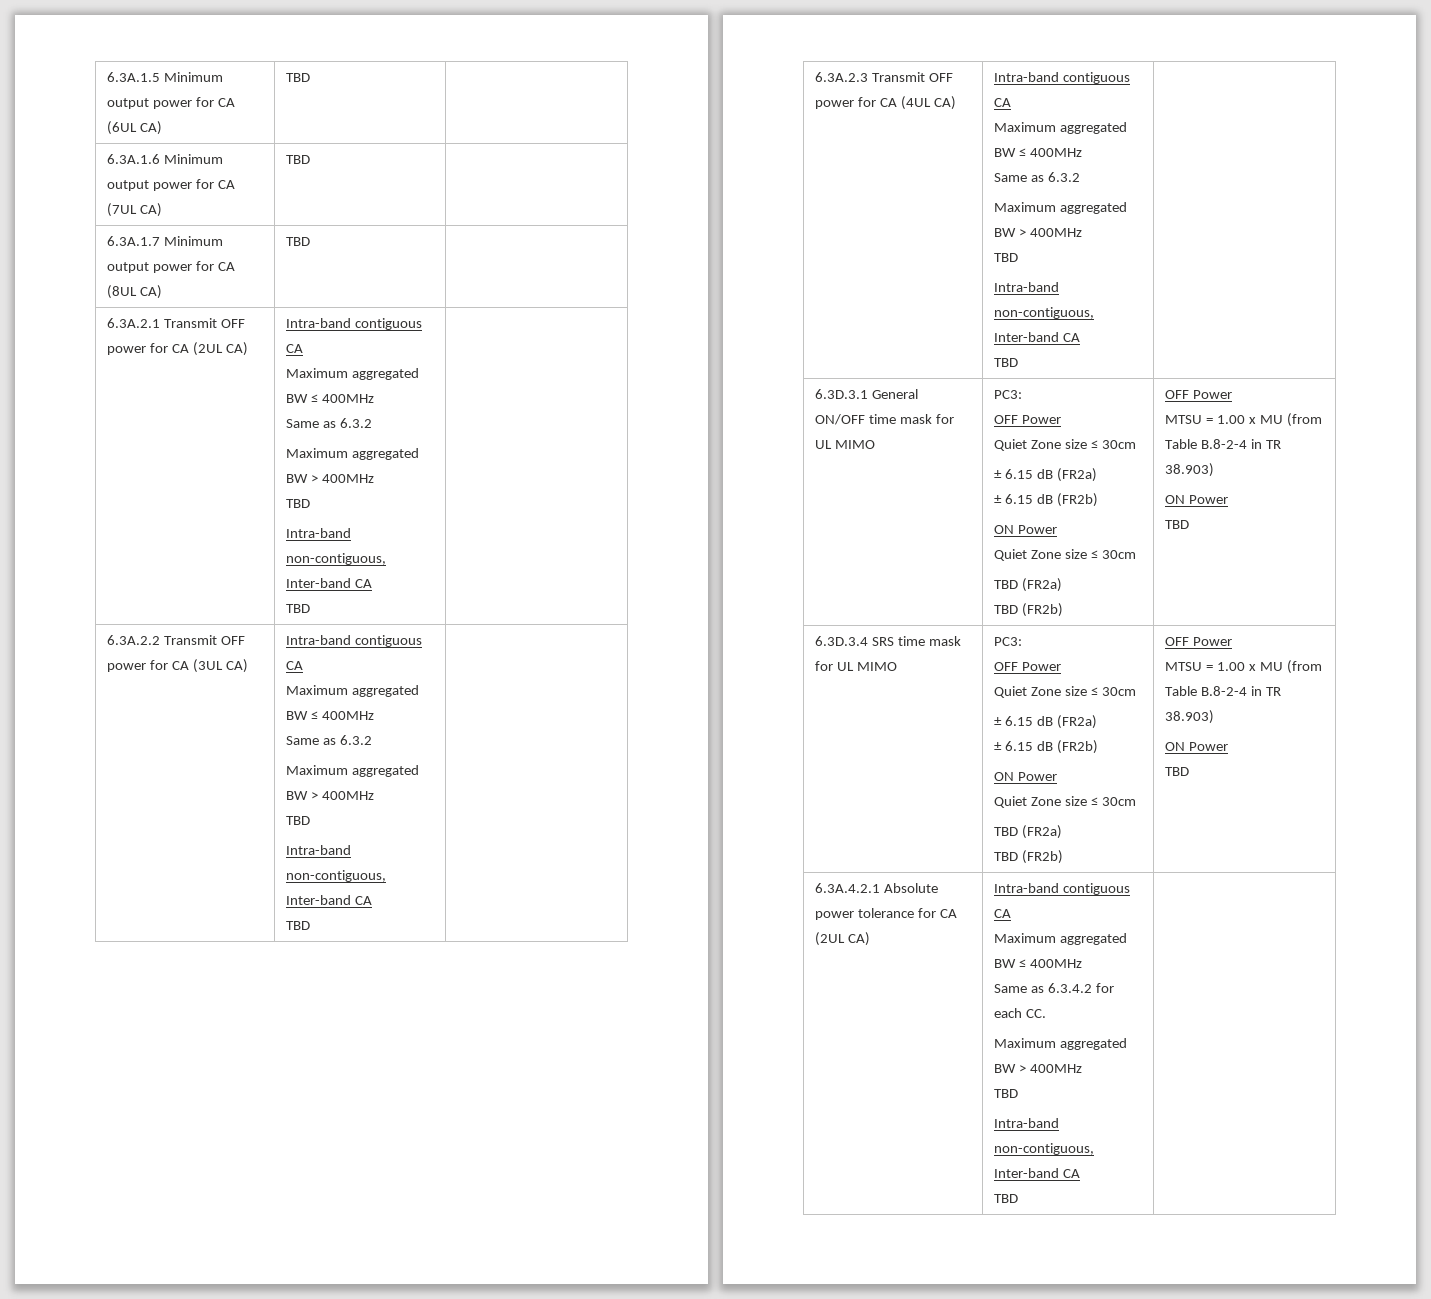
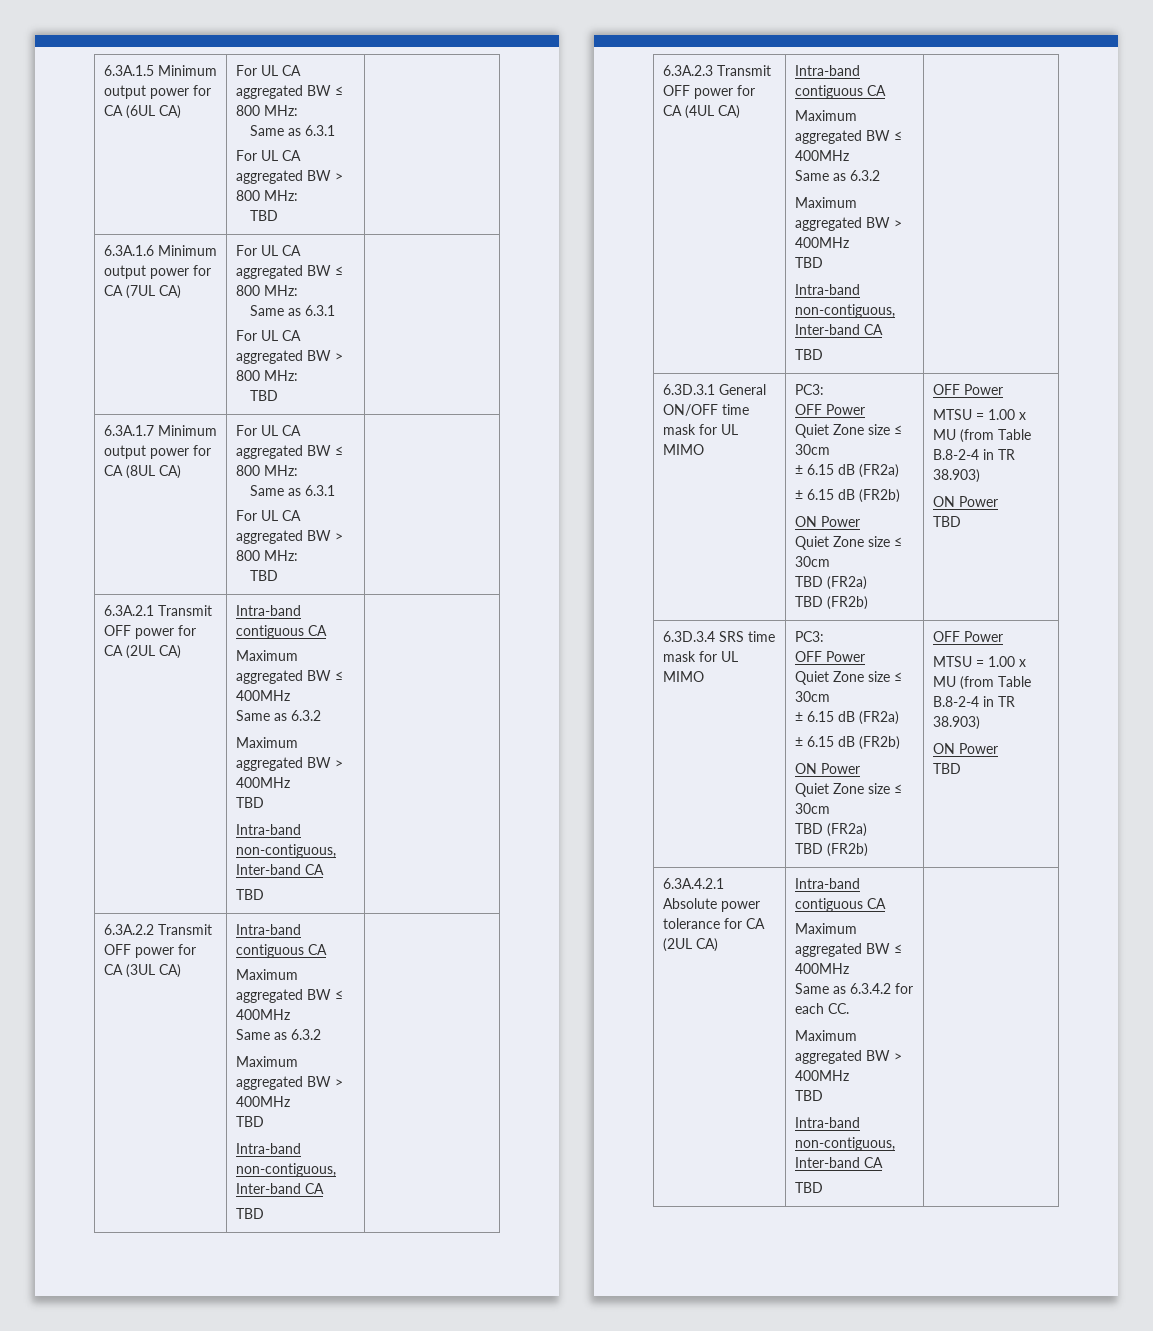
- 6.3A.1.5 Minimum output power for CA (6UL CA) | TBD |
+ 6.3A.1.5 Minimum output power for CA (6UL CA) | For UL CA aggregated BW ≤ 800 MHz:
+ Same as 6.3.1
+ For UL CA aggregated BW > 800 MHz:
+ TBD |
- 6.3A.1.6 Minimum output power for CA (7UL CA) | TBD |
+ 6.3A.1.6 Minimum output power for CA (7UL CA) | For UL CA aggregated BW ≤ 800 MHz:
+ Same as 6.3.1
+ For UL CA aggregated BW > 800 MHz:
+ TBD |
- 6.3A.1.7 Minimum output power for CA (8UL CA) | TBD |
+ 6.3A.1.7 Minimum output power for CA (8UL CA) | For UL CA aggregated BW ≤ 800 MHz:
+ Same as 6.3.1
+ For UL CA aggregated BW > 800 MHz:
+ TBD |

